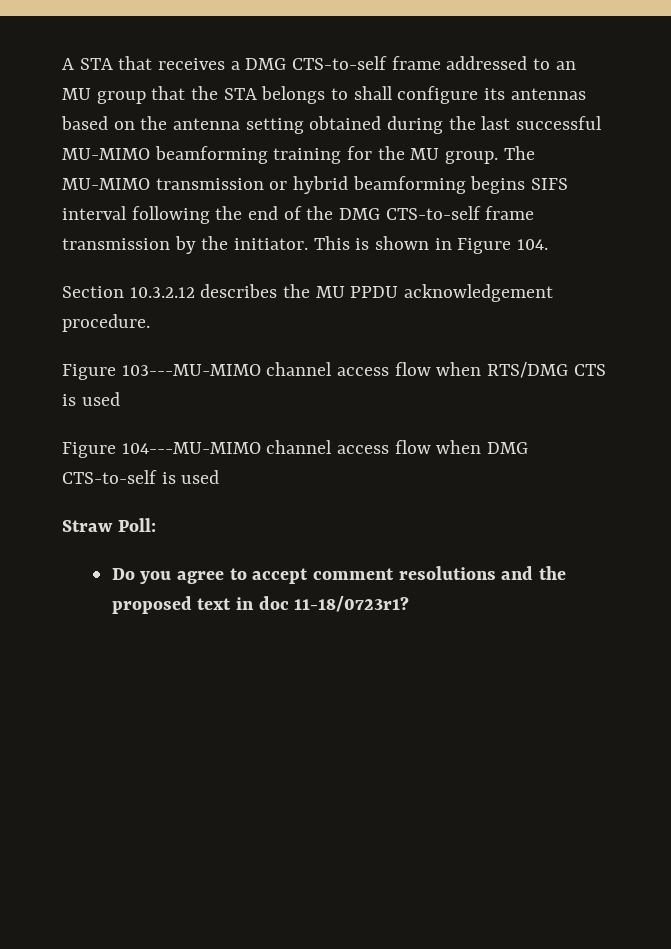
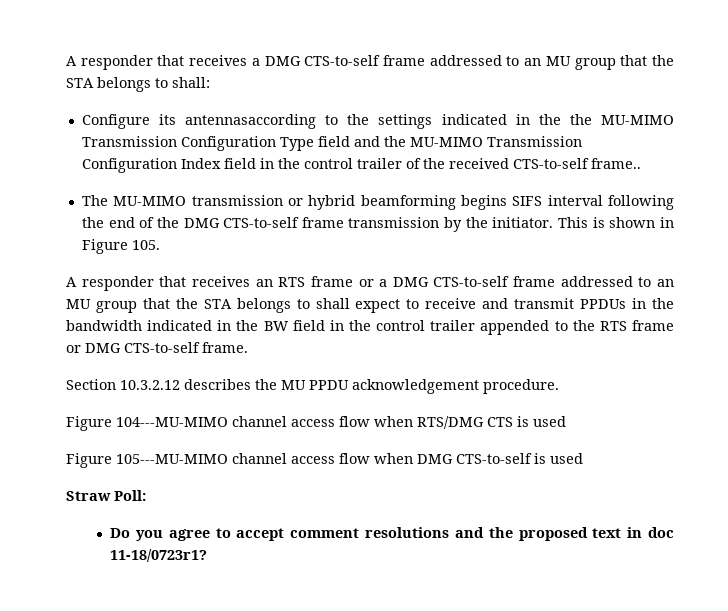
- A STA that receives a DMG CTS-to-self frame addressed to an MU group that the STA belongs to shall configure its antennas based on the antenna setting obtained during the last successful MU-MIMO beamforming training for the MU group. The MU-MIMO transmission or hybrid beamforming begins SIFS interval following the end of the DMG CTS-to-self frame transmission by the initiator.
+ A responder that receives a DMG CTS-to-self frame addressed to an MU group that the STA belongs to shall:
+ Configure its antennasaccording to the settings indicated in the the MU-MIMO Transmission Configuration Type field and the MU-MIMO Transmission Configuration Index field in the control trailer of the received CTS-to-self frame..
+ The MU-MIMO transmission or hybrid beamforming begins SIFS interval following the end of the DMG CTS-to-self frame transmission by the initiator.
- This is shown in Figure 104.
+ This is shown in Figure 105.
+ A responder that receives an RTS frame or a DMG CTS-to-self frame addressed to an MU group that the STA belongs to shall expect to receive and transmit PPDUs in the bandwidth indicated in the BW field in the control trailer appended to the RTS frame or DMG CTS-to-self frame.
- Figure 103---MU-MIMO channel access flow when RTS/DMG CTS is used
+ Figure 104---MU-MIMO channel access flow when RTS/DMG CTS is used
- Figure 104---MU-MIMO channel access flow when DMG CTS-to-self is used
+ Figure 105---MU-MIMO channel access flow when DMG CTS-to-self is used

